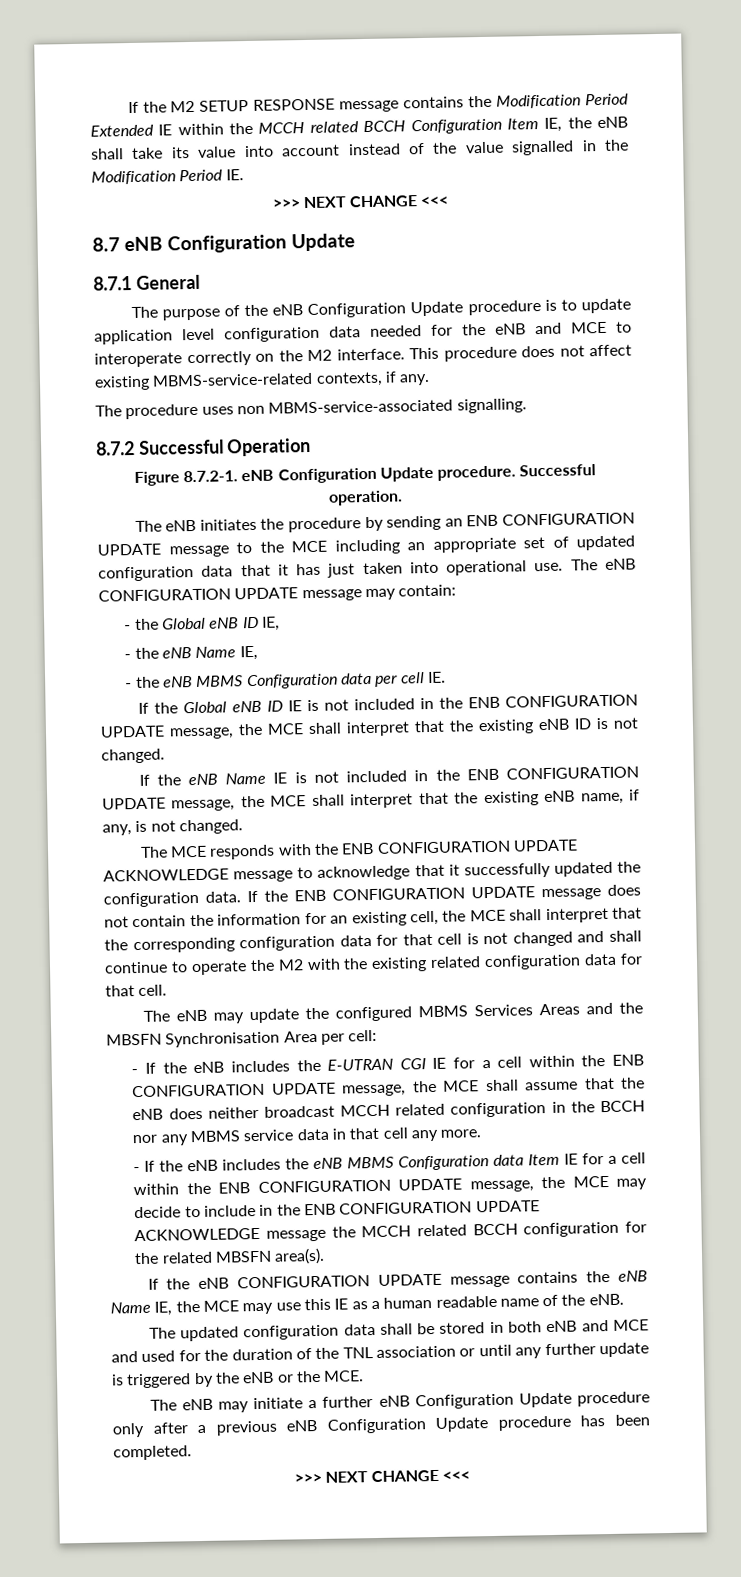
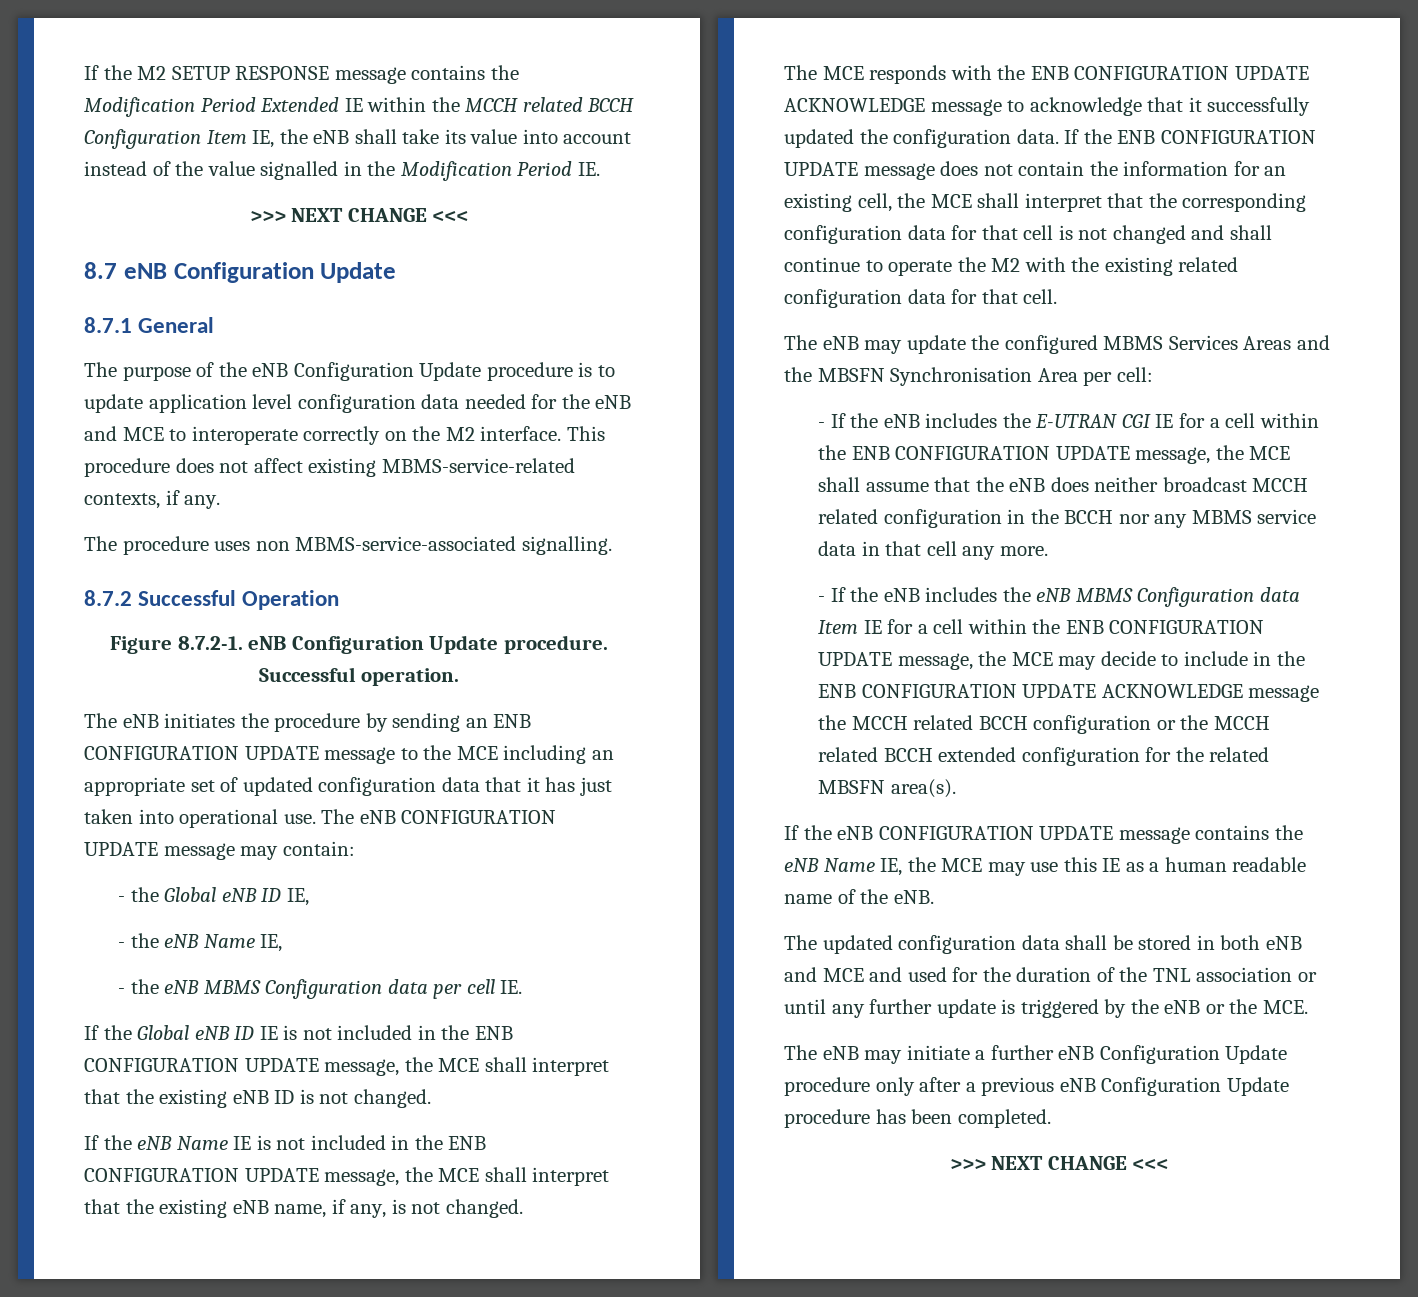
- - If the eNB includes the eNB MBMS Configuration data Item IE for a cell within the ENB CONFIGURATION UPDATE message, the MCE may decide to include in the ENB CONFIGURATION UPDATE ACKNOWLEDGE message the MCCH related BCCH configuration for the related MBSFN area(s).
+ - If the eNB includes the eNB MBMS Configuration data Item IE for a cell within the ENB CONFIGURATION UPDATE message, the MCE may decide to include in the ENB CONFIGURATION UPDATE ACKNOWLEDGE message the MCCH related BCCH configuration or the MCCH related BCCH extended configuration for the related MBSFN area(s).

